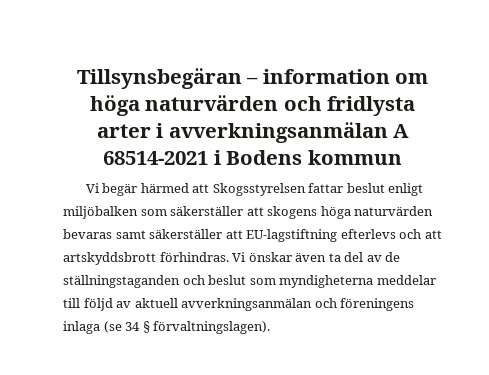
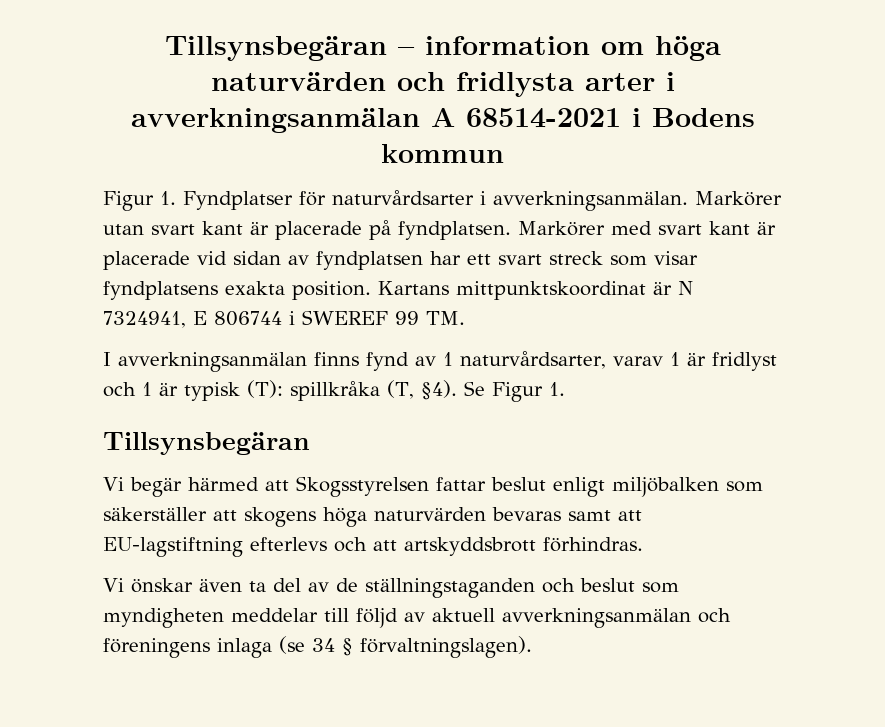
+ Figur 1. Fyndplatser för naturvårdsarter i avverkningsanmälan. Markörer utan svart kant är placerade på fyndplatsen. Markörer med svart kant är placerade vid sidan av fyndplatsen har ett svart streck som visar fyndplatsens exakta position. Kartans mittpunktskoordinat är N 7324941, E 806744 i SWEREF 99 TM.
+ I avverkningsanmälan finns fynd av 1 naturvårdsarter, varav 1 är fridlyst och 1 är typisk (T): spillkråka (T, §4). Se Figur 1.
+ Tillsynsbegäran
- Vi begär härmed att Skogsstyrelsen fattar beslut enligt miljöbalken som säkerställer att skogens höga naturvärden bevaras samt säkerställer att EU-lagstiftning efterlevs och att artskyddsbrott förhindras. Vi önskar även ta del av de ställningstaganden och beslut som myndigheterna meddelar till följd av aktuell avverkningsanmälan och föreningens inlaga (se 34 § förvaltningslagen).
+ Vi begär härmed att Skogsstyrelsen fattar beslut enligt miljöbalken som säkerställer att skogens höga naturvärden bevaras samt att EU-lagstiftning efterlevs och att artskyddsbrott förhindras.
+ Vi önskar även ta del av de ställningstaganden och beslut som myndigheten meddelar till följd av aktuell avverkningsanmälan och föreningens inlaga (se 34 § förvaltningslagen).

